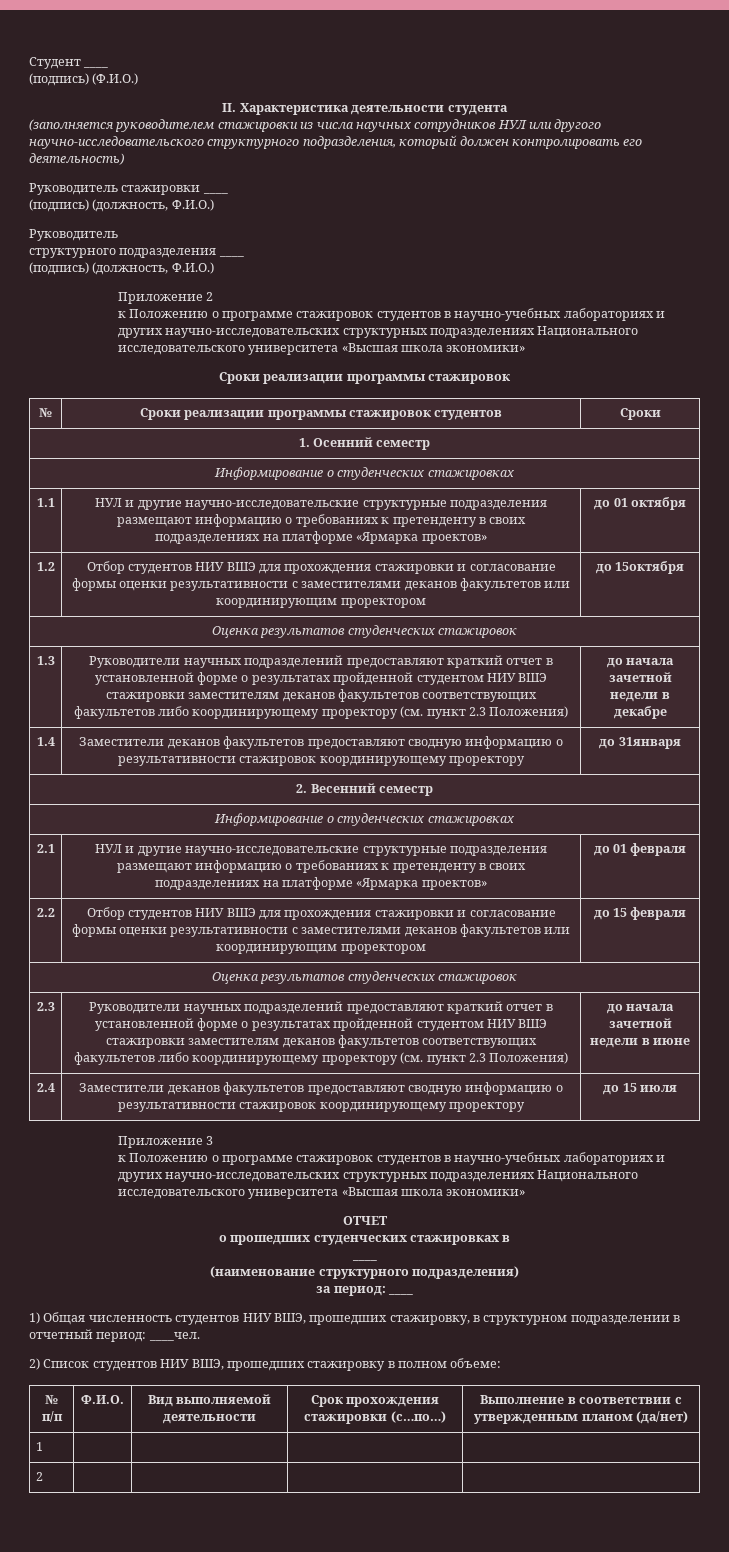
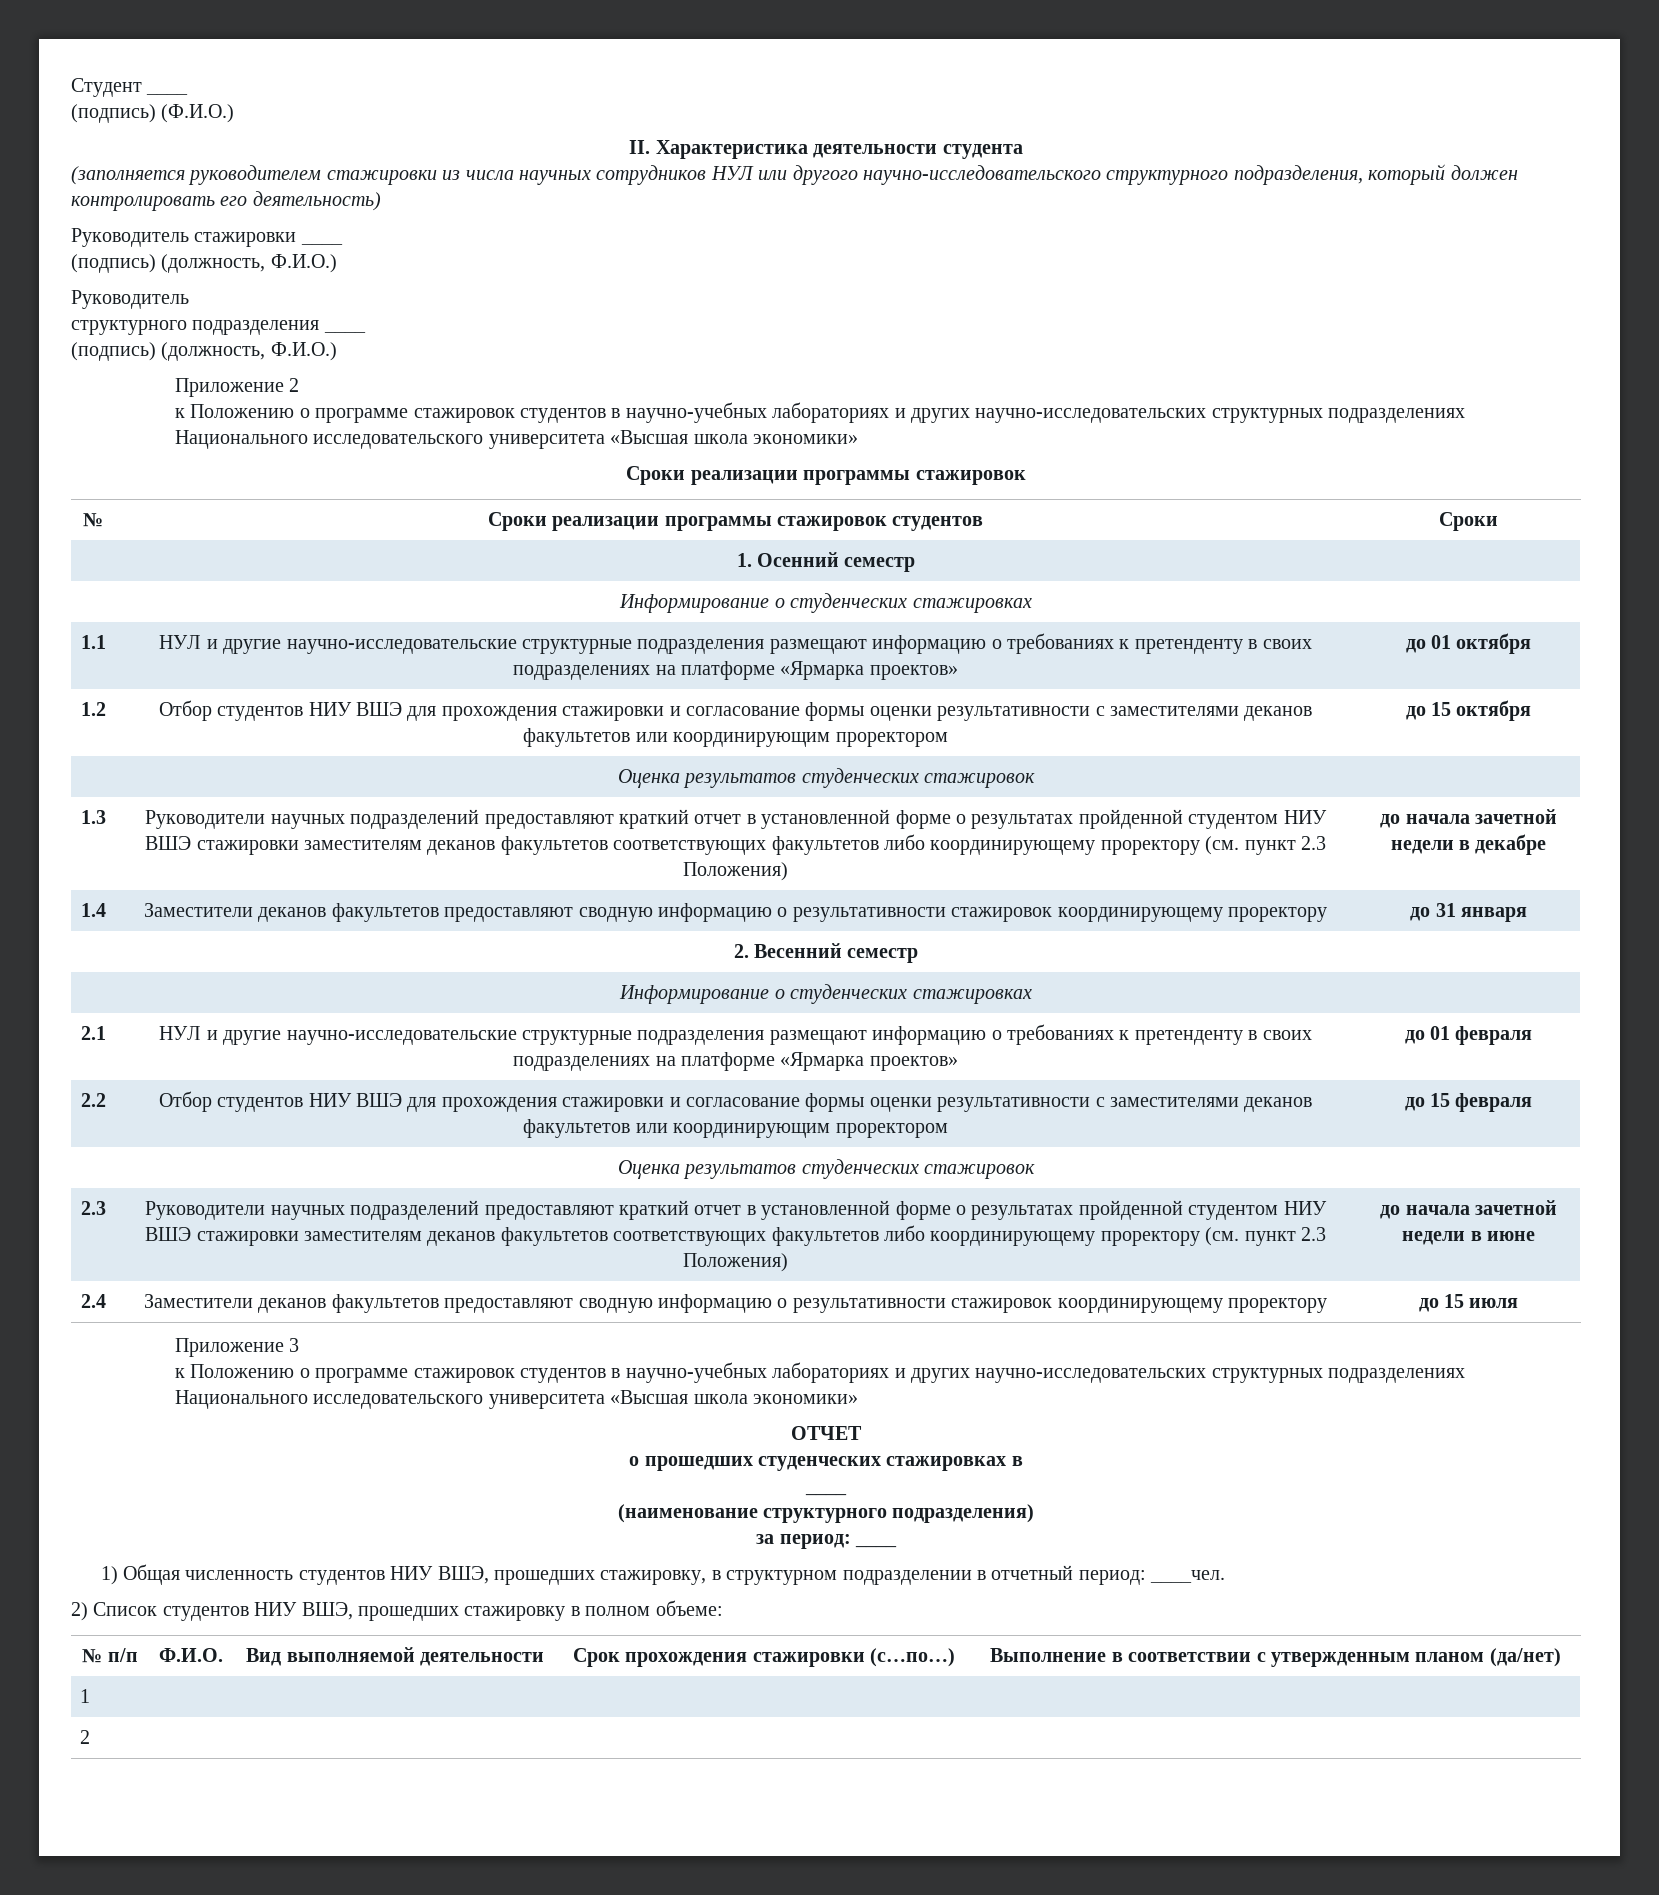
- 1.2 | Отбор студентов НИУ ВШЭ для прохождения стажировки и согласование формы оценки результативности с заместителями деканов факультетов или координирующим проректором | до 15октября
+ 1.2 | Отбор студентов НИУ ВШЭ для прохождения стажировки и согласование формы оценки результативности с заместителями деканов факультетов или координирующим проректором | до 15 октября
- 1.4 | Заместители деканов факультетов предоставляют сводную информацию о результативности стажировок координирующему проректору | до 31января
+ 1.4 | Заместители деканов факультетов предоставляют сводную информацию о результативности стажировок координирующему проректору | до 31 января

